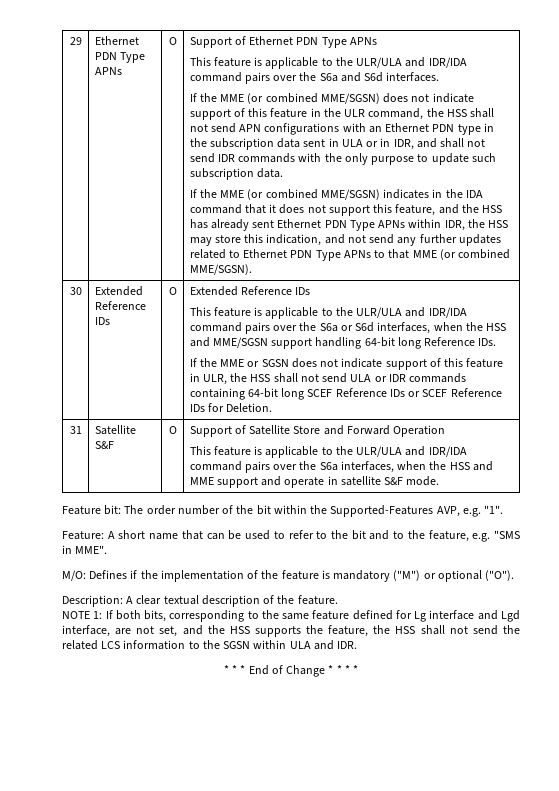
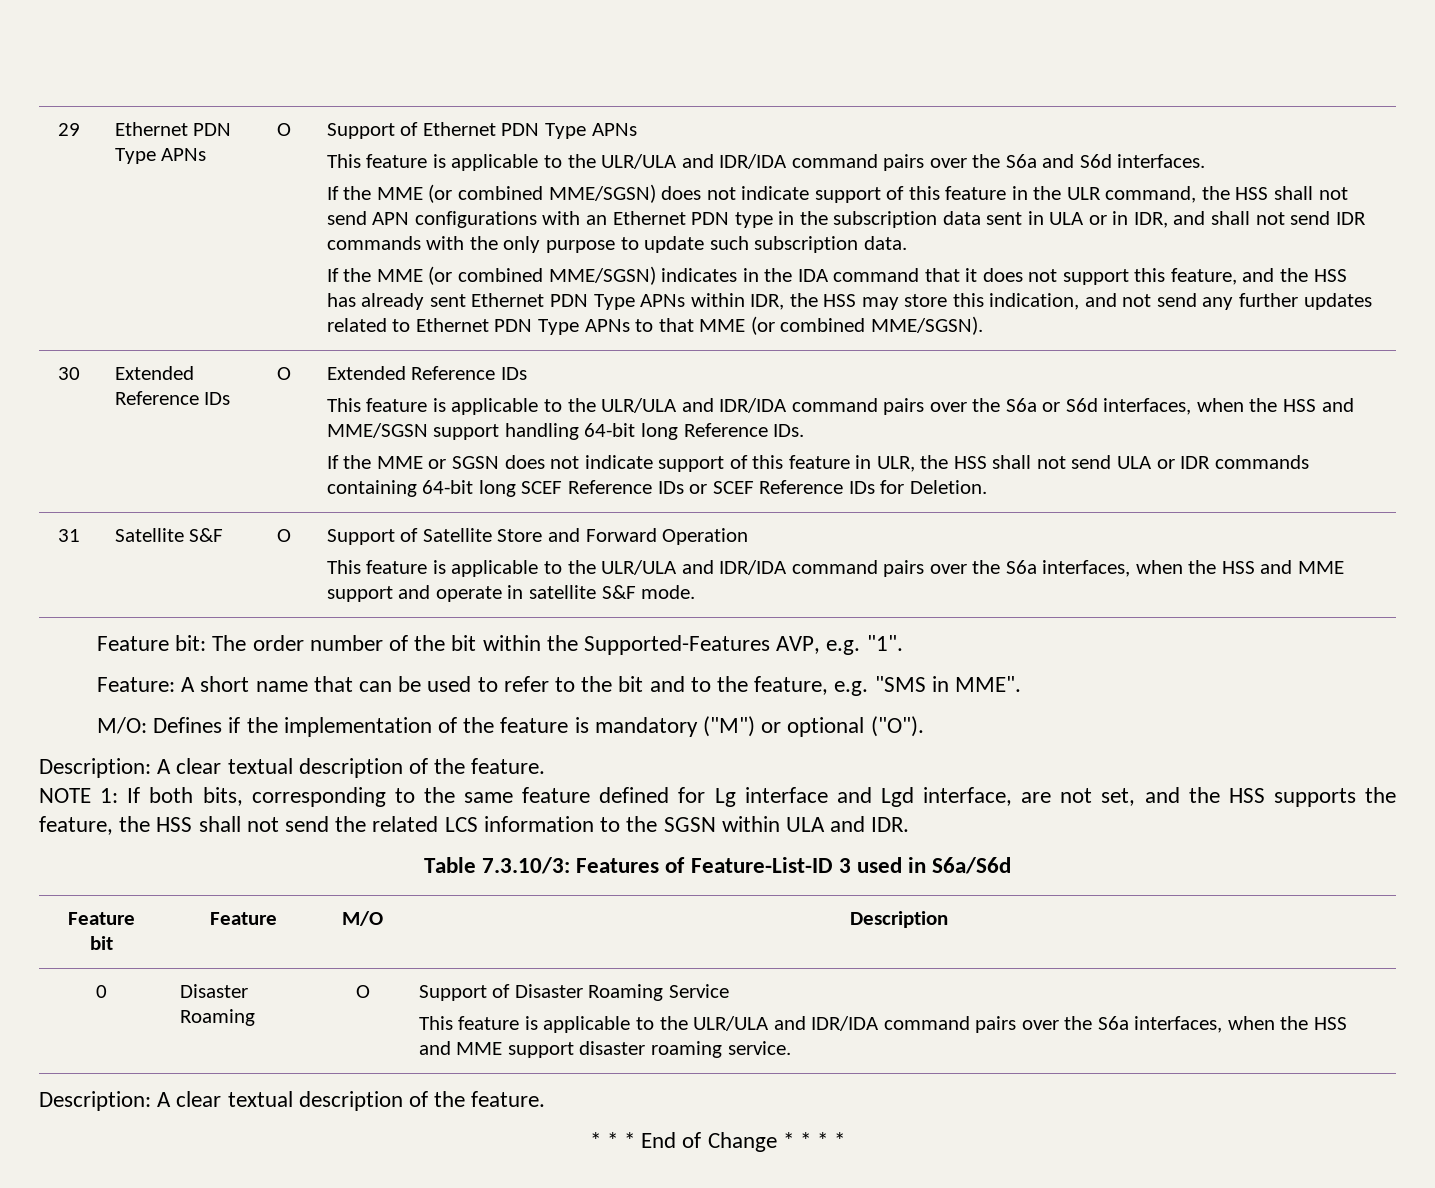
+ Table 7.3.10/3: Features of Feature-List-ID 3 used in S6a/S6d
+ Feature bit | Feature | M/O | Description
+ 0 | Disaster Roaming | O | Support of Disaster Roaming Service
+ This feature is applicable to the ULR/ULA and IDR/IDA command pairs over the S6a interfaces, when the HSS and MME support disaster roaming service.
+ Description: A clear textual description of the feature.

